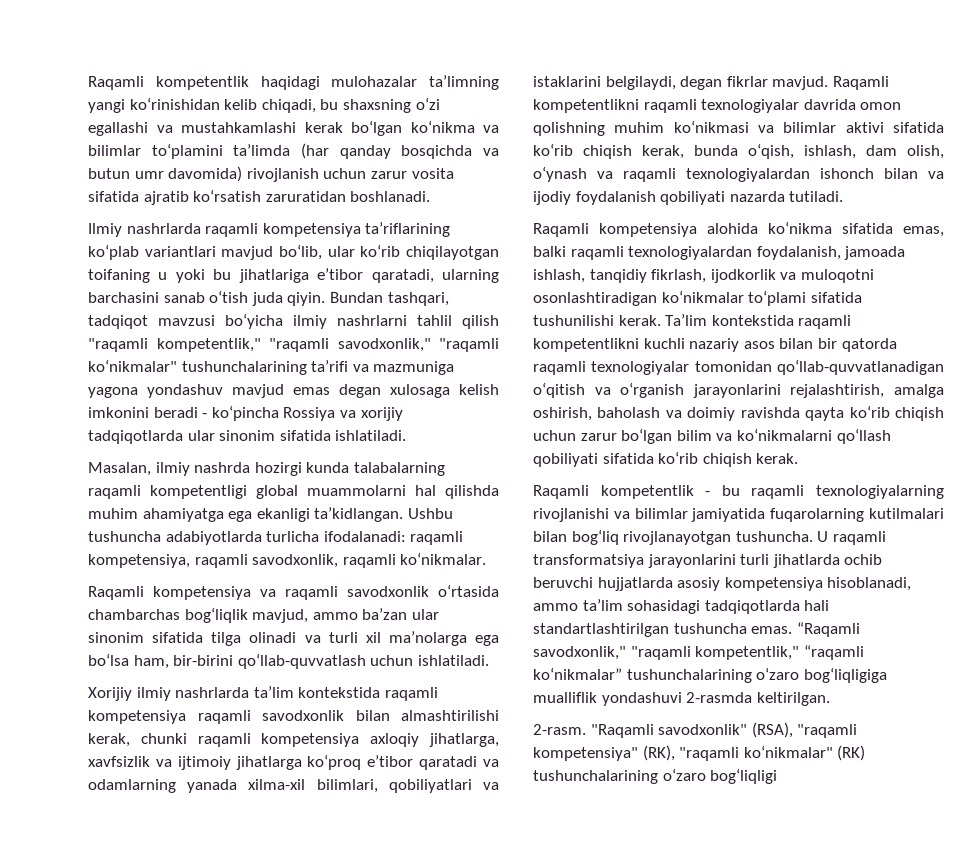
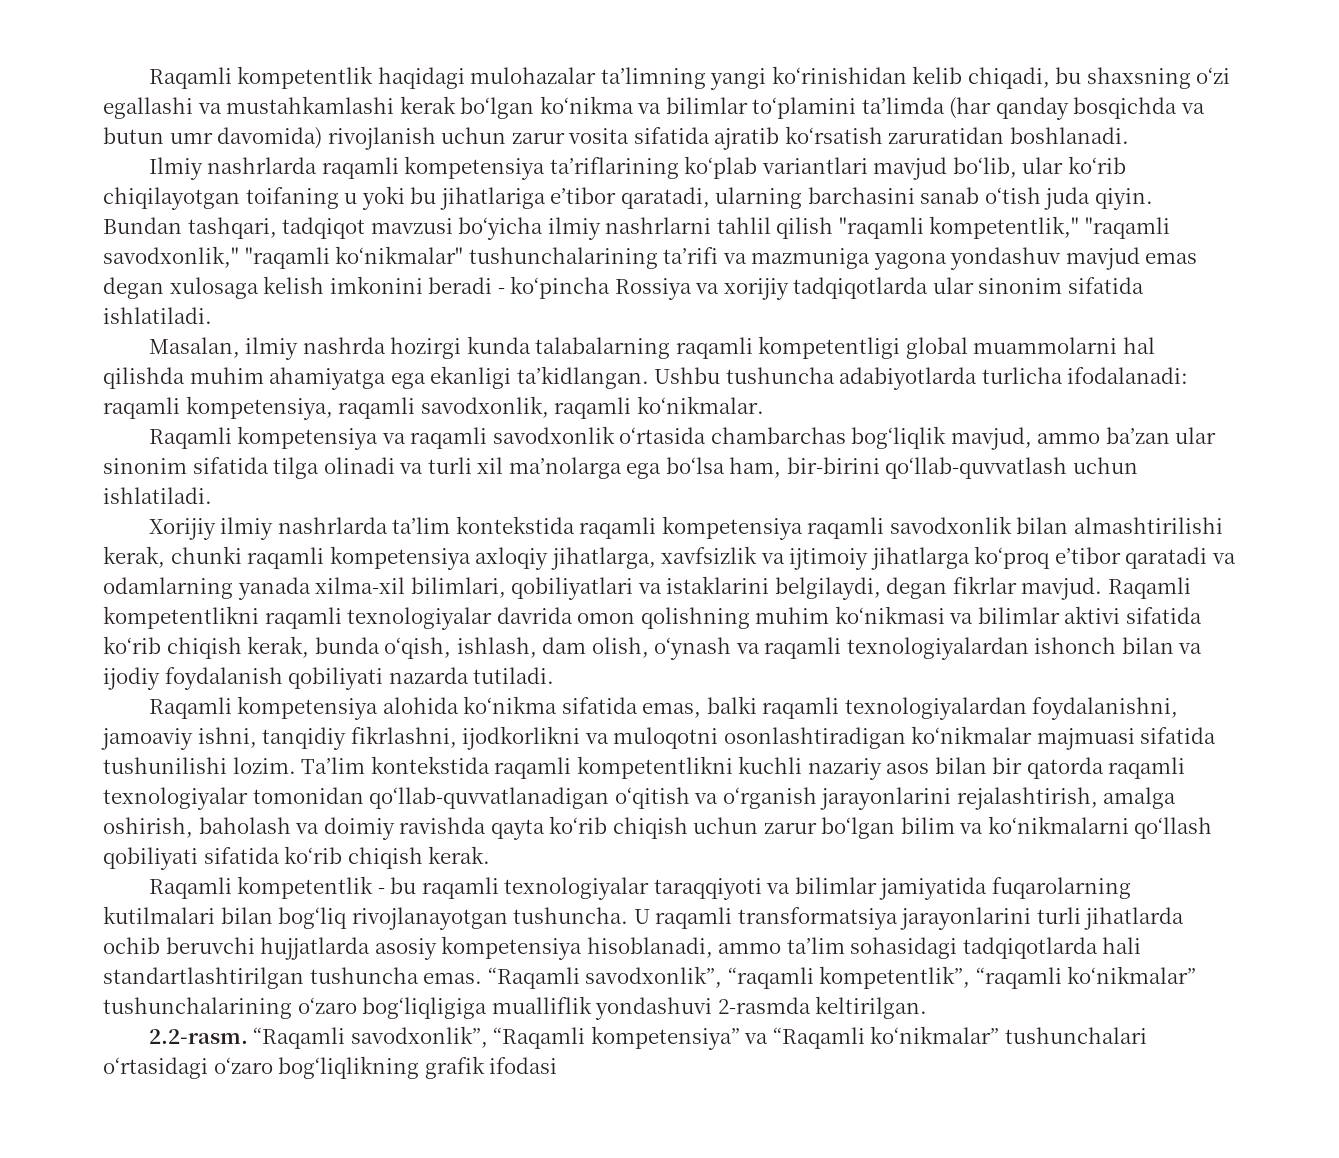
- Raqamli kompetensiya alohida ko‘nikma sifatida emas, balki raqamli texnologiyalardan foydalanish, jamoada ishlash, tanqidiy fikrlash, ijodkorlik va muloqotni osonlashtiradigan ko‘nikmalar to‘plami sifatida tushunilishi kerak.
+ Raqamli kompetensiya alohida ko‘nikma sifatida emas, balki raqamli texnologiyalardan foydalanishni, jamoaviy ishni, tanqidiy fikrlashni, ijodkorlikni va muloqotni osonlashtiradigan ko‘nikmalar majmuasi sifatida tushunilishi lozim.
- Raqamli kompetentlik - bu raqamli texnologiyalarning rivojlanishi va bilimlar jamiyatida fuqarolarning kutilmalari bilan bog‘liq rivojlanayotgan tushuncha.
+ Raqamli kompetentlik - bu raqamli texnologiyalar taraqqiyoti va bilimlar jamiyatida fuqarolarning kutilmalari bilan bog‘liq rivojlanayotgan tushuncha.
- “Raqamli savodxonlik," "raqamli kompetentlik," “raqamli ko‘nikmalar” tushunchalarining o‘zaro bog‘liqligiga mualliflik yondashuvi 2-rasmda keltirilgan.
+ “Raqamli savodxonlik”, “raqamli kompetentlik”, “raqamli ko‘nikmalar” tushunchalarining o‘zaro bog‘liqligiga mualliflik yondashuvi 2-rasmda keltirilgan.
- 2-rasm. "Raqamli savodxonlik" (RSA), "raqamli kompetensiya" (RK), "raqamli ko‘nikmalar" (RK) tushunchalarining o‘zaro bog‘liqligi
+ 2.2-rasm. “Raqamli savodxonlik”, “Raqamli kompetensiya” va “Raqamli ko‘nikmalar” tushunchalari o‘rtasidagi o‘zaro bog‘liqlikning grafik ifodasi

